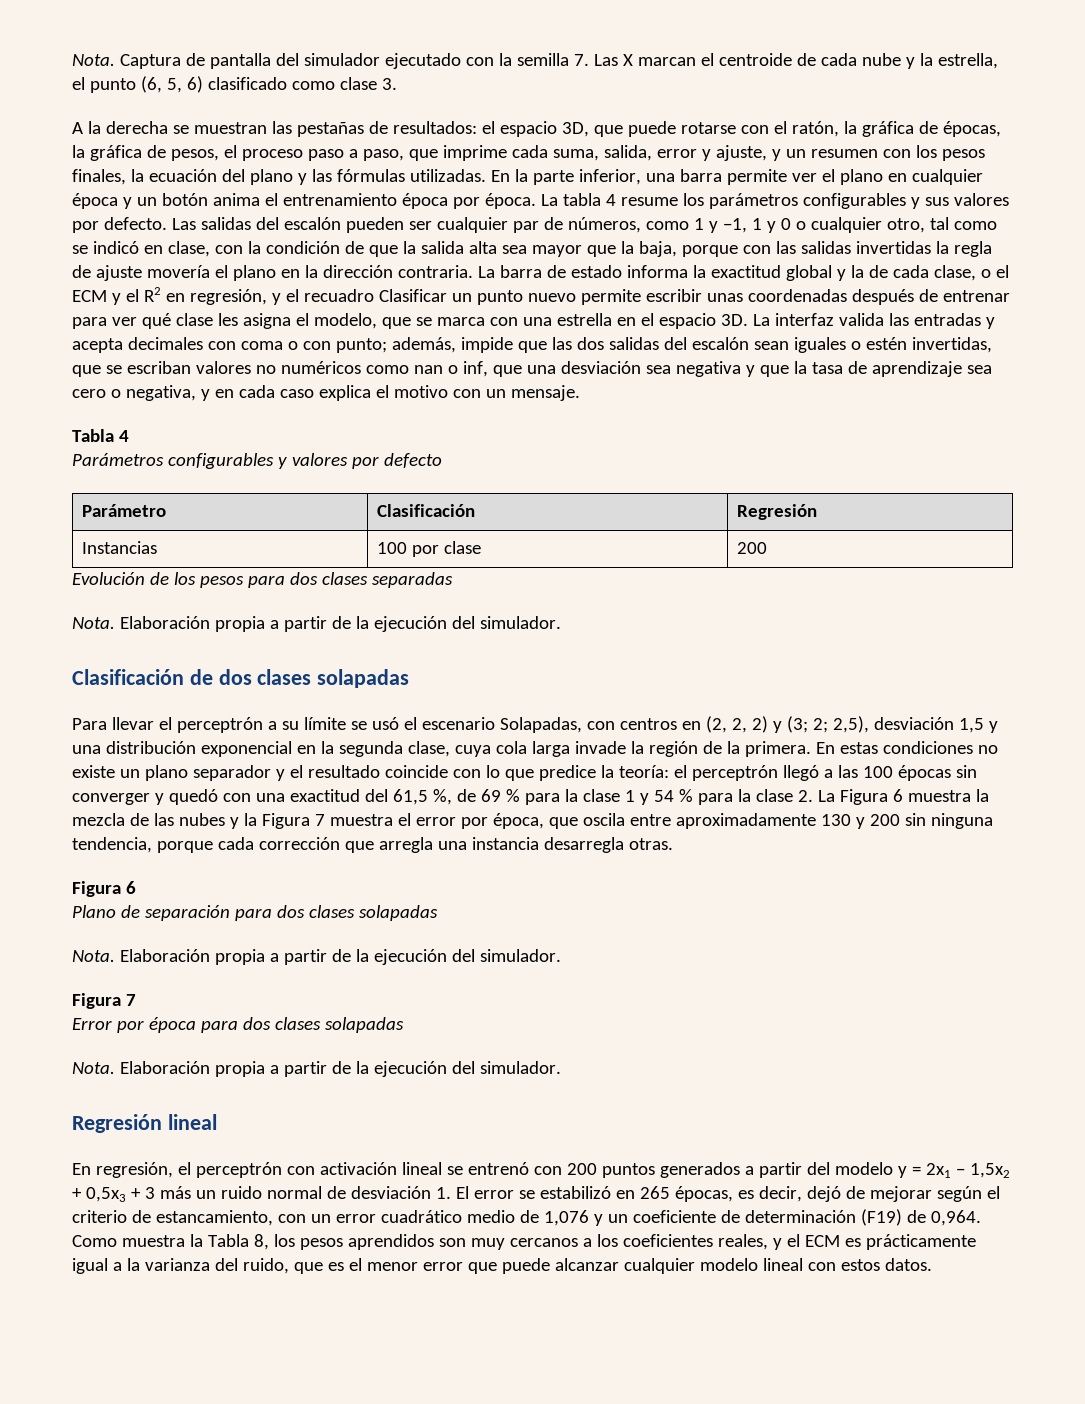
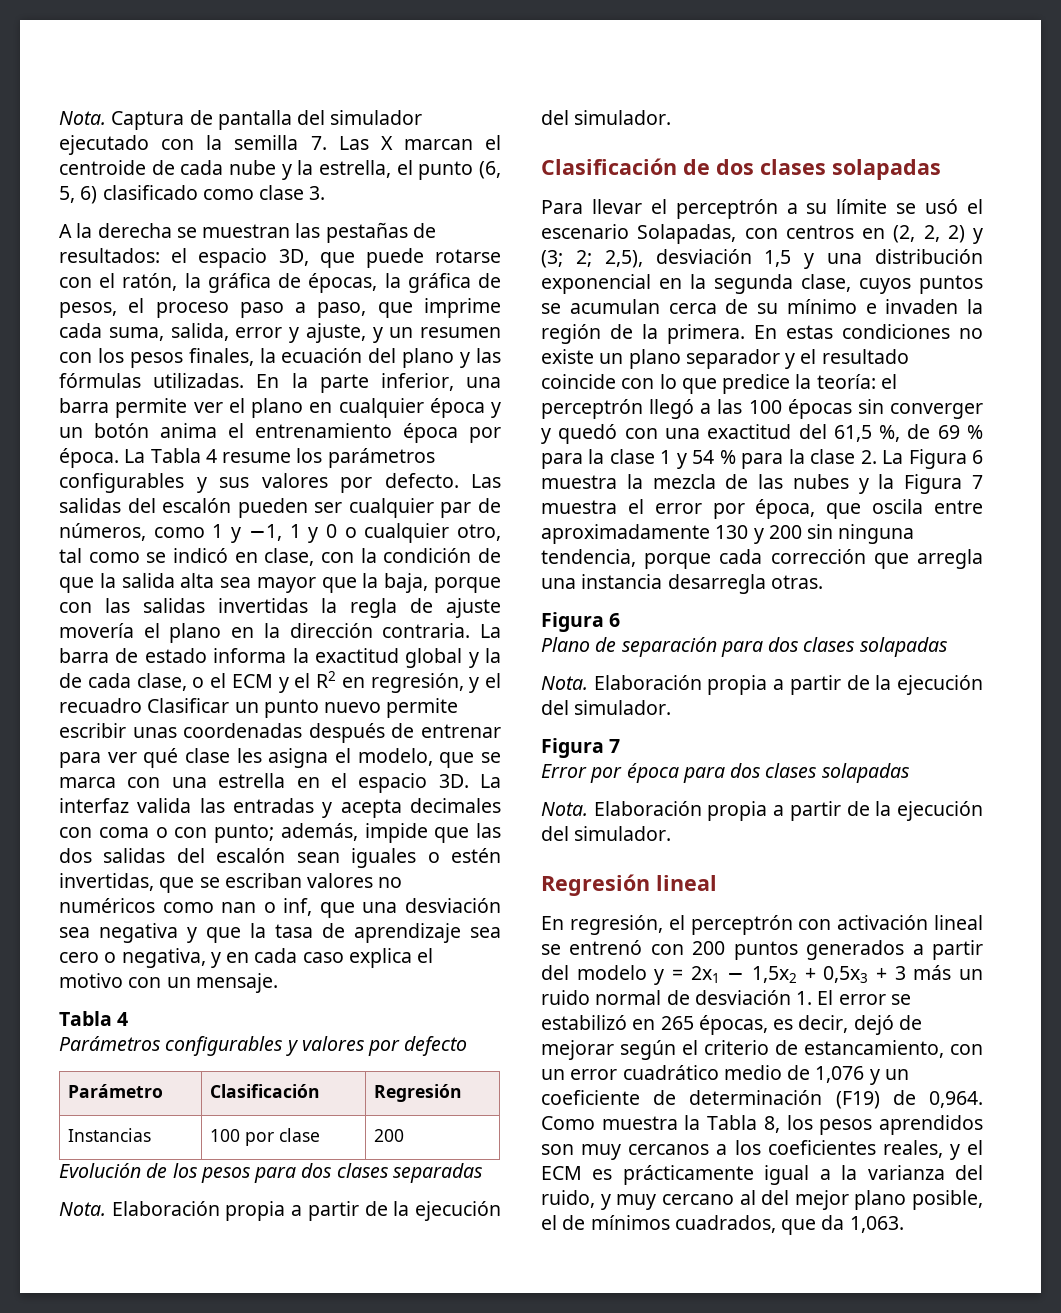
- La tabla 4 resume los parámetros configurables y sus valores por defecto.
+ La Tabla 4 resume los parámetros configurables y sus valores por defecto.
- Para llevar el perceptrón a su límite se usó el escenario Solapadas, con centros en (2, 2, 2) y (3; 2; 2,5), desviación 1,5 y una distribución exponencial en la segunda clase, cuya cola larga invade la región de la primera.
+ Para llevar el perceptrón a su límite se usó el escenario Solapadas, con centros en (2, 2, 2) y (3; 2; 2,5), desviación 1,5 y una distribución exponencial en la segunda clase, cuyos puntos se acumulan cerca de su mínimo e invaden la región de la primera.
- Como muestra la Tabla 8, los pesos aprendidos son muy cercanos a los coeficientes reales, y el ECM es prácticamente igual a la varianza del ruido, que es el menor error que puede alcanzar cualquier modelo lineal con estos datos.
+ Como muestra la Tabla 8, los pesos aprendidos son muy cercanos a los coeficientes reales, y el ECM es prácticamente igual a la varianza del ruido, y muy cercano al del mejor plano posible, el de mínimos cuadrados, que da 1,063.

